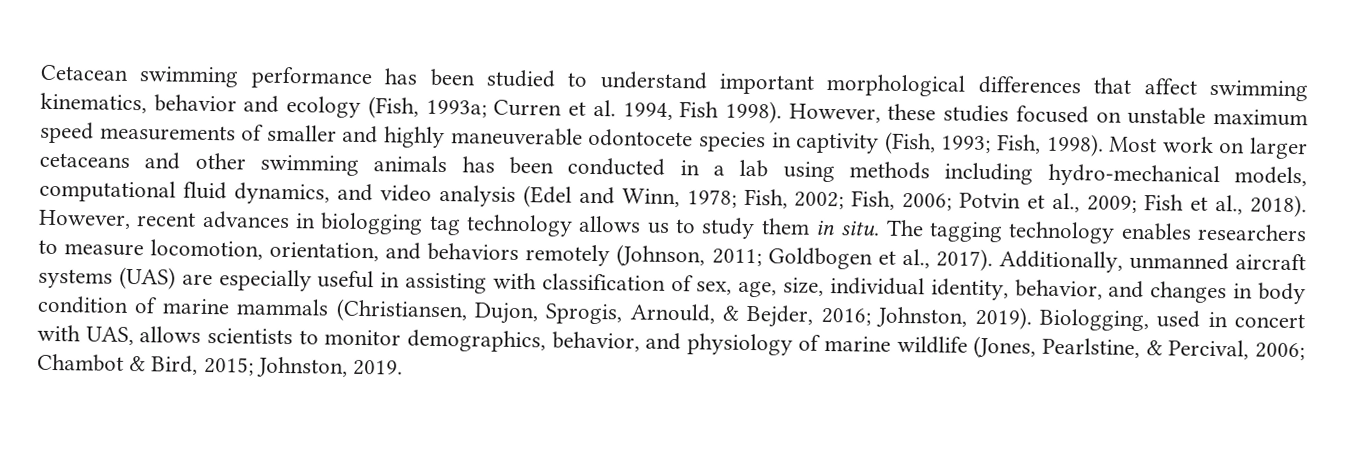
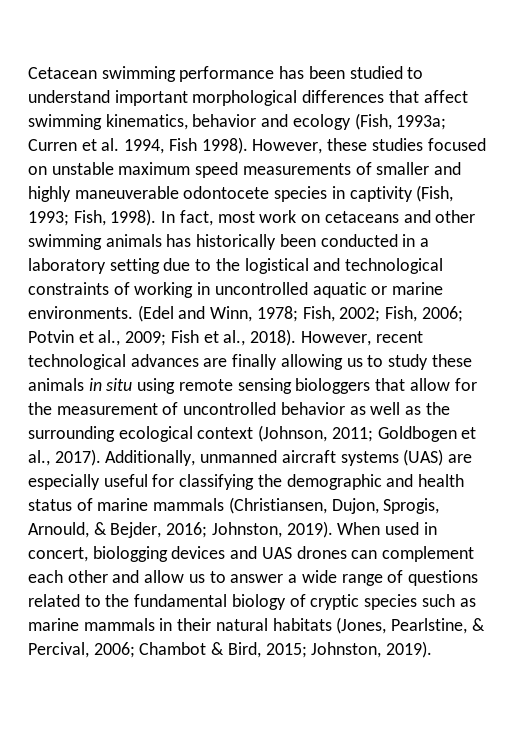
- Most work on larger cetaceans and other swimming animals has been conducted in a lab using methods including hydro-mechanical models, computational fluid dynamics, and video analysis (Edel and Winn, 1978; Fish, 2002; Fish, 2006; Potvin et al., 2009; Fish et al., 2018).
+ In fact, most work on cetaceans and other swimming animals has historically been conducted in a laboratory setting due to the logistical and technological constraints of working in uncontrolled aquatic or marine environments. (Edel and Winn, 1978; Fish, 2002; Fish, 2006; Potvin et al., 2009; Fish et al., 2018).
- However, recent advances in biologging tag technology allows us to study them in situ. The tagging technology enables researchers to measure locomotion, orientation, and behaviors remotely (Johnson, 2011; Goldbogen et al., 2017).
+ However, recent technological advances are finally allowing us to study these animals in situ using remote sensing biologgers that allow for the measurement of uncontrolled behavior as well as the surrounding ecological context (Johnson, 2011; Goldbogen et al., 2017).
- Additionally, unmanned aircraft systems (UAS) are especially useful in assisting with classification of sex, age, size, individual identity, behavior, and changes in body condition of marine mammals (Christiansen, Dujon, Sprogis, Arnould, & Bejder, 2016; Johnston, 2019).
+ Additionally, unmanned aircraft systems (UAS) are especially useful for classifying the demographic and health status of marine mammals (Christiansen, Dujon, Sprogis, Arnould, & Bejder, 2016; Johnston, 2019).
- Biologging, used in concert with UAS, allows scientists to monitor demographics, behavior, and physiology of marine wildlife (Jones, Pearlstine, & Percival, 2006; Chambot & Bird, 2015; Johnston, 2019.
+ When used in concert, biologging devices and UAS drones can complement each other and allow us to answer a wide range of questions related to the fundamental biology of cryptic species such as marine mammals in their natural habitats (Jones, Pearlstine, & Percival, 2006; Chambot & Bird, 2015; Johnston, 2019).

